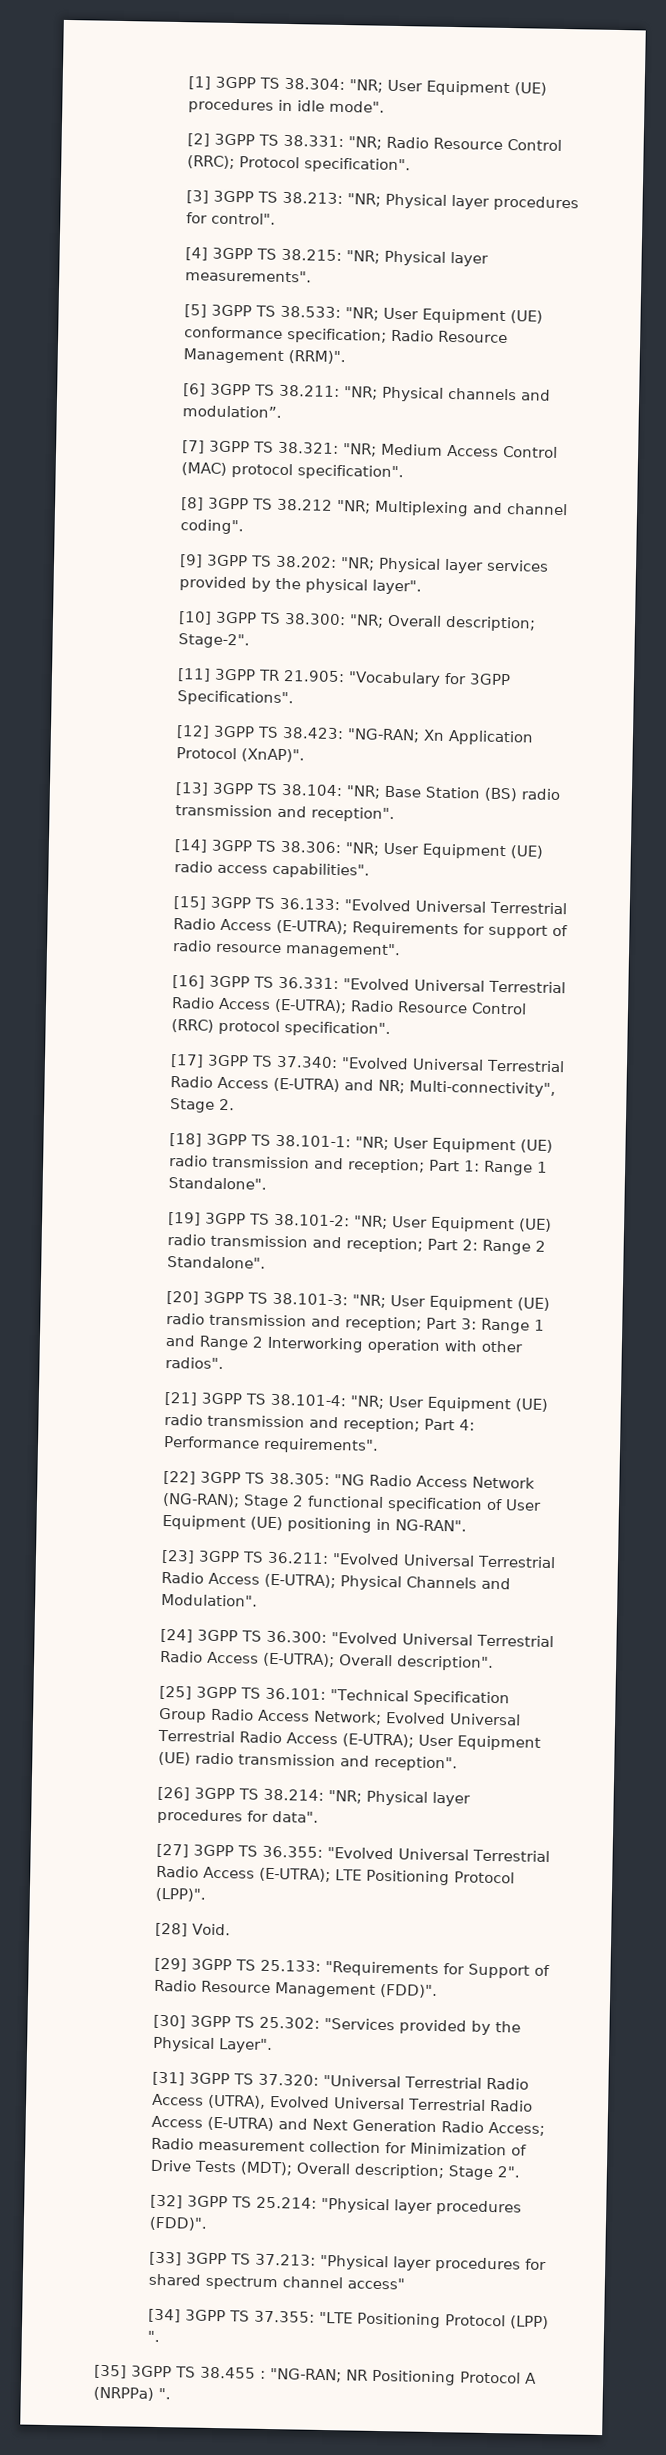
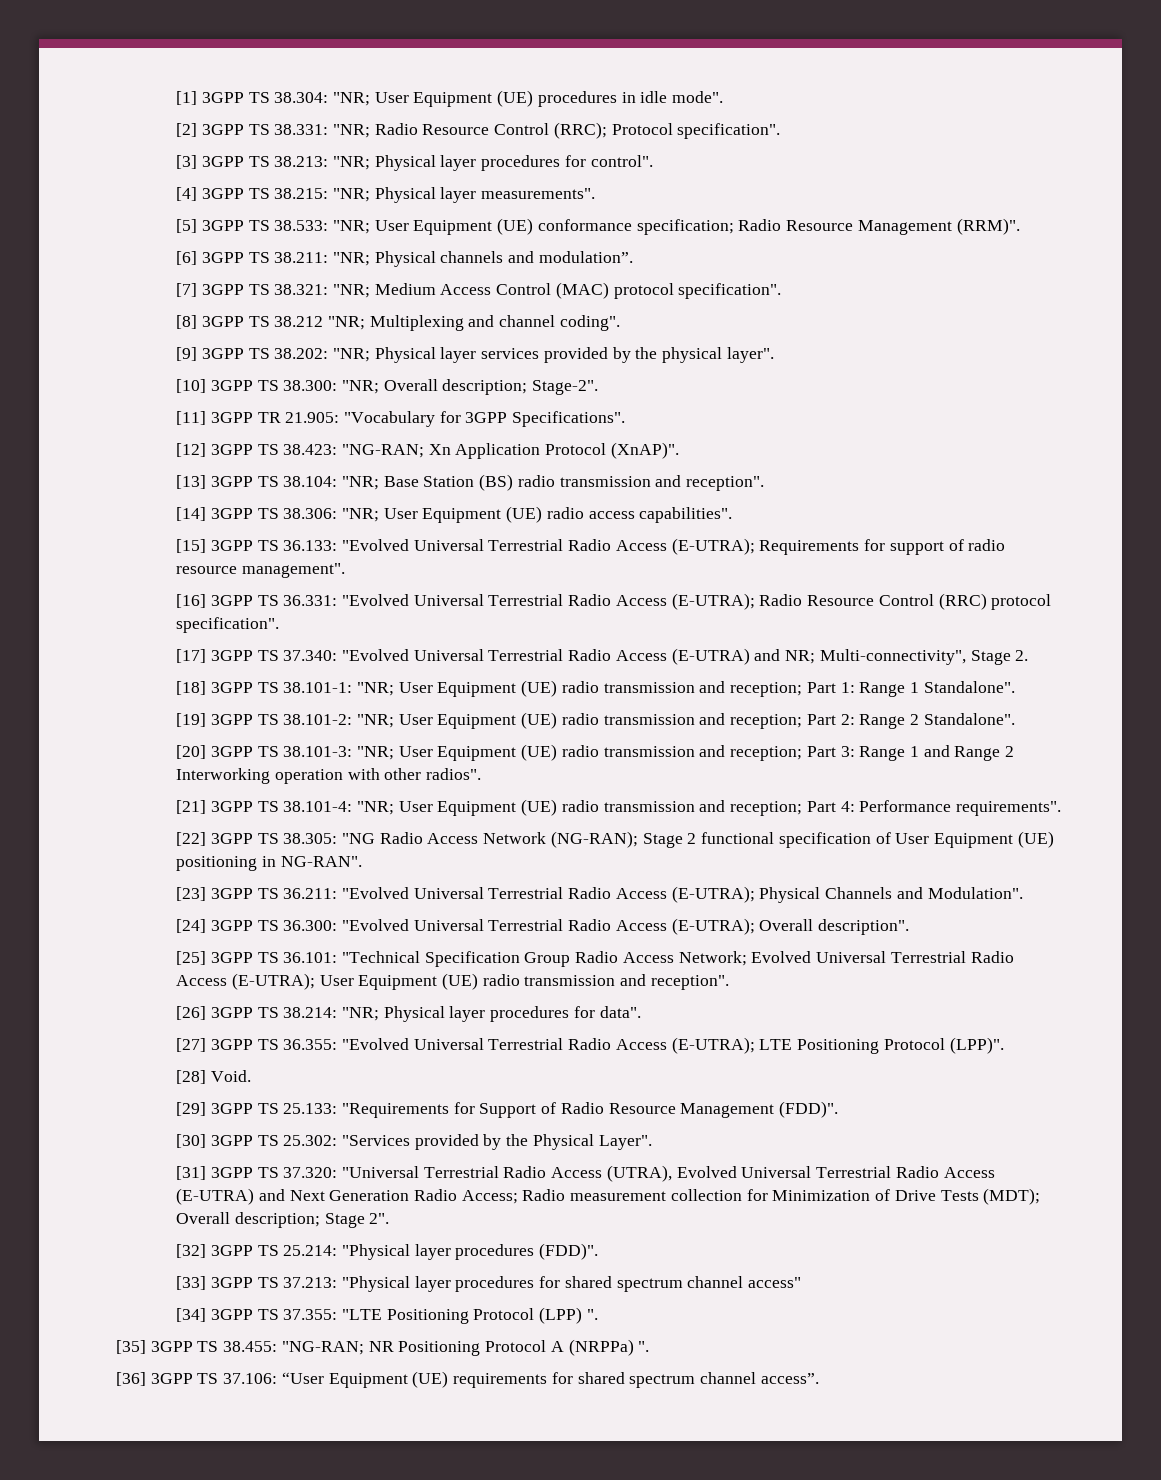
- [35] 3GPP TS 38.455 : "NG-RAN; NR Positioning Protocol A (NRPPa) ".
+ [35] 3GPP TS 38.455: "NG-RAN; NR Positioning Protocol A (NRPPa) ".
+ [36] 3GPP TS 37.106: “User Equipment (UE) requirements for shared spectrum channel access”.

